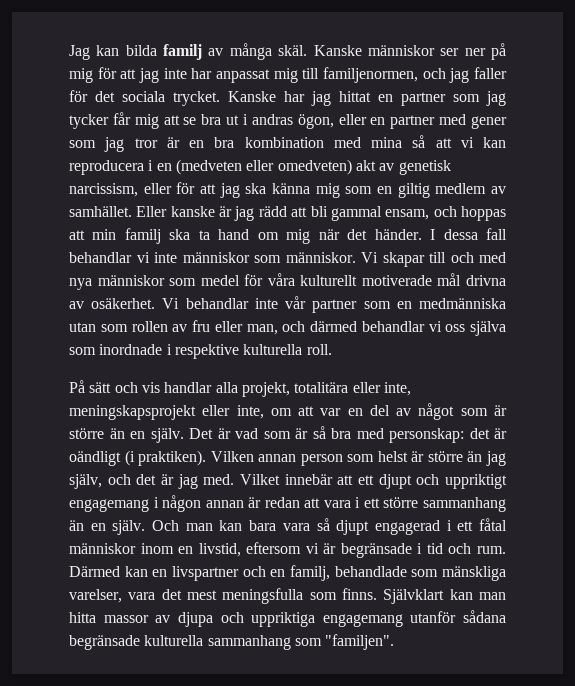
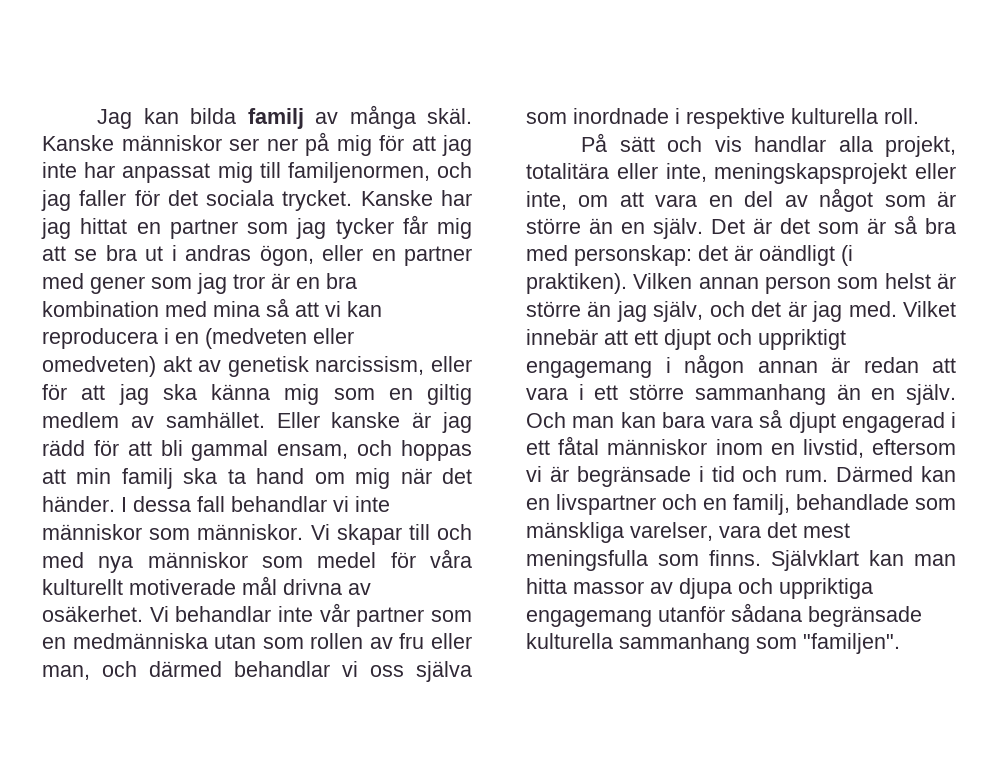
- Eller kanske är jag rädd att bli gammal ensam, och hoppas att min familj ska ta hand om mig när det händer.
+ Eller kanske är jag rädd för att bli gammal ensam, och hoppas att min familj ska ta hand om mig när det händer.
- På sätt och vis handlar alla projekt, totalitära eller inte, meningskapsprojekt eller inte, om att var en del av något som är större än en själv.
+ På sätt och vis handlar alla projekt, totalitära eller inte, meningskapsprojekt eller inte, om att vara en del av något som är större än en själv.
- Det är vad som är så bra med personskap: det är oändligt (i praktiken).
+ Det är det som är så bra med personskap: det är oändligt (i praktiken).

